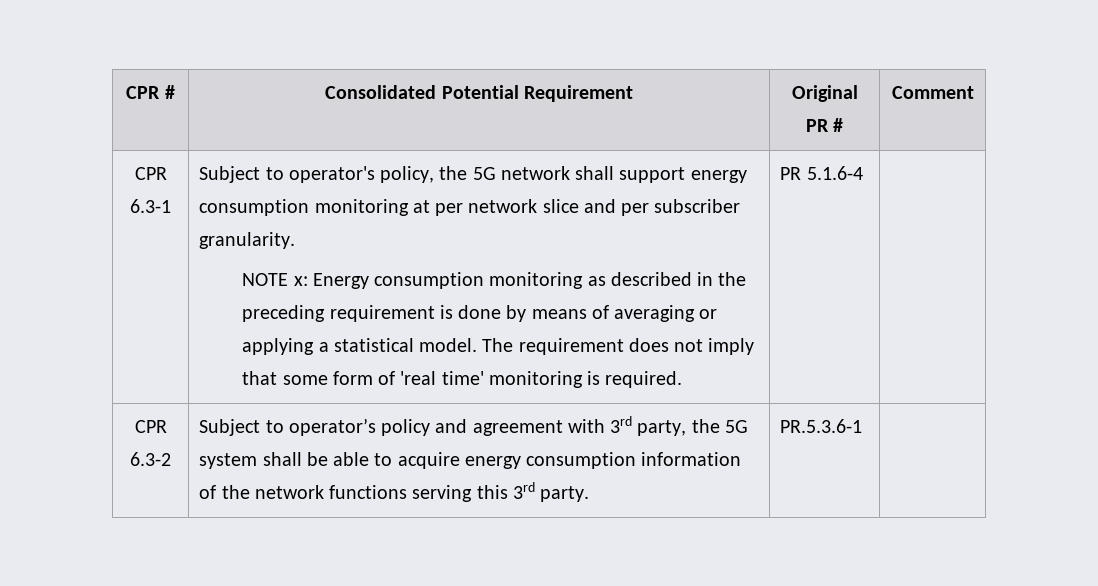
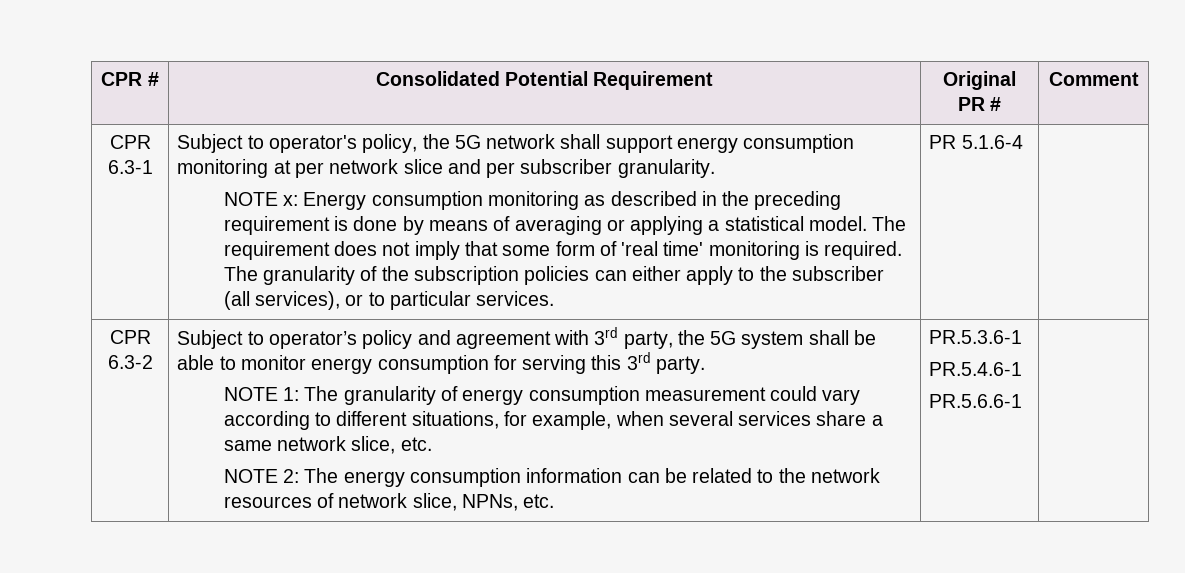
+ The granularity of the subscription policies can either apply to the subscriber (all services), or to particular services.
- Subject to operator’s policy and agreement with 3rd party, the 5G system shall be able to acquire energy consumption information of the network functions serving this 3rd party.
+ Subject to operator’s policy and agreement with 3rd party, the 5G system shall be able to monitor energy consumption for serving this 3rd party.
+ NOTE 1: The granularity of energy consumption measurement could vary according to different situations, for example, when several services share a same network slice, etc.
+ NOTE 2: The energy consumption information can be related to the network resources of network slice, NPNs, etc.
+ PR.5.4.6-1
+ PR.5.6.6-1

